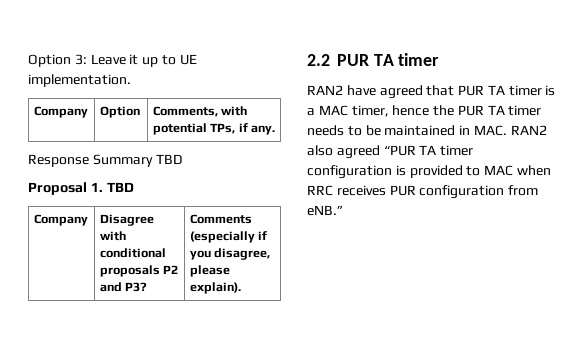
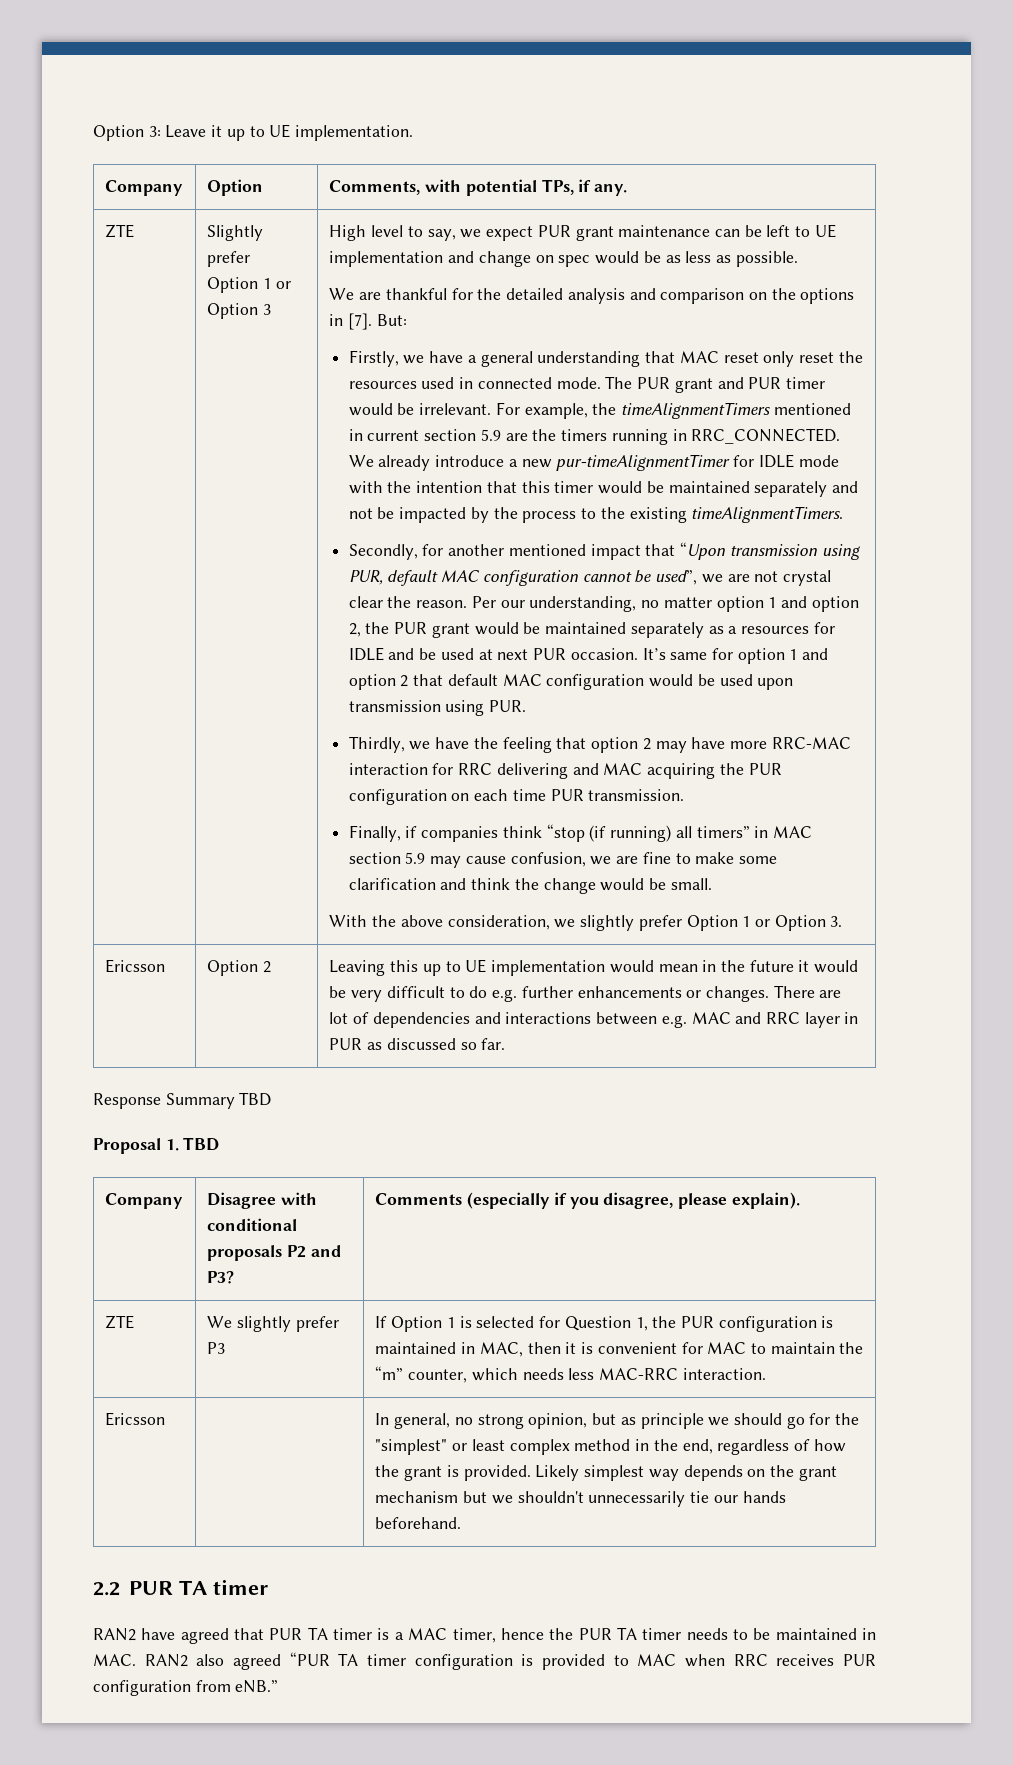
+ ZTE | Slightly prefer Option 1 or Option 3 | High level to say, we expect PUR grant maintenance can be left to UE implementation and change on spec would be as less as possible.
+ We are thankful for the detailed analysis and comparison on the options in [7]. But:
+ Firstly, we have a general understanding that MAC reset only reset the resources used in connected mode. The PUR grant and PUR timer would be irrelevant. For example, the timeAlignmentTimers mentioned in current section 5.9 are the timers running in RRC_CONNECTED. We already introduce a new pur-timeAlignmentTimer for IDLE mode with the intention that this timer would be maintained separately and not be impacted by the process to the existing timeAlignmentTimers.
+ Secondly, for another mentioned impact that “Upon transmission using PUR, default MAC configuration cannot be used”, we are not crystal clear the reason. Per our understanding, no matter option 1 and option 2, the PUR grant would be maintained separately as a resources for IDLE and be used at next PUR occasion. It’s same for option 1 and option 2 that default MAC configuration would be used upon transmission using PUR.
+ Thirdly, we have the feeling that option 2 may have more RRC-MAC interaction for RRC delivering and MAC acquiring the PUR configuration on each time PUR transmission.
+ Finally, if companies think “stop (if running) all timers” in MAC section 5.9 may cause confusion, we are fine to make some clarification and think the change would be small.
+ With the above consideration, we slightly prefer Option 1 or Option 3.
+ Ericsson | Option 2 | Leaving this up to UE implementation would mean in the future it would be very difficult to do e.g. further enhancements or changes. There are lot of dependencies and interactions between e.g. MAC and RRC layer in PUR as discussed so far.
+ ZTE | We slightly prefer P3 | If Option 1 is selected for Question 1, the PUR configuration is maintained in MAC, then it is convenient for MAC to maintain the “m” counter, which needs less MAC-RRC interaction.
+ Ericsson | | In general, no strong opinion, but as principle we should go for the "simplest" or least complex method in the end, regardless of how the grant is provided. Likely simplest way depends on the grant mechanism but we shouldn't unnecessarily tie our hands beforehand.

